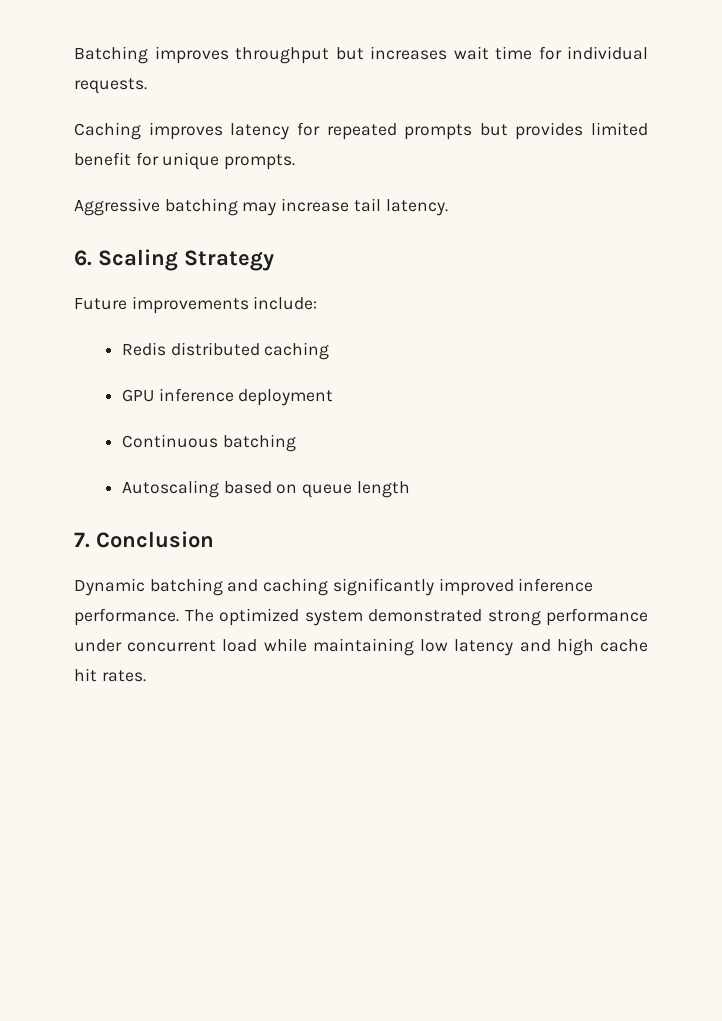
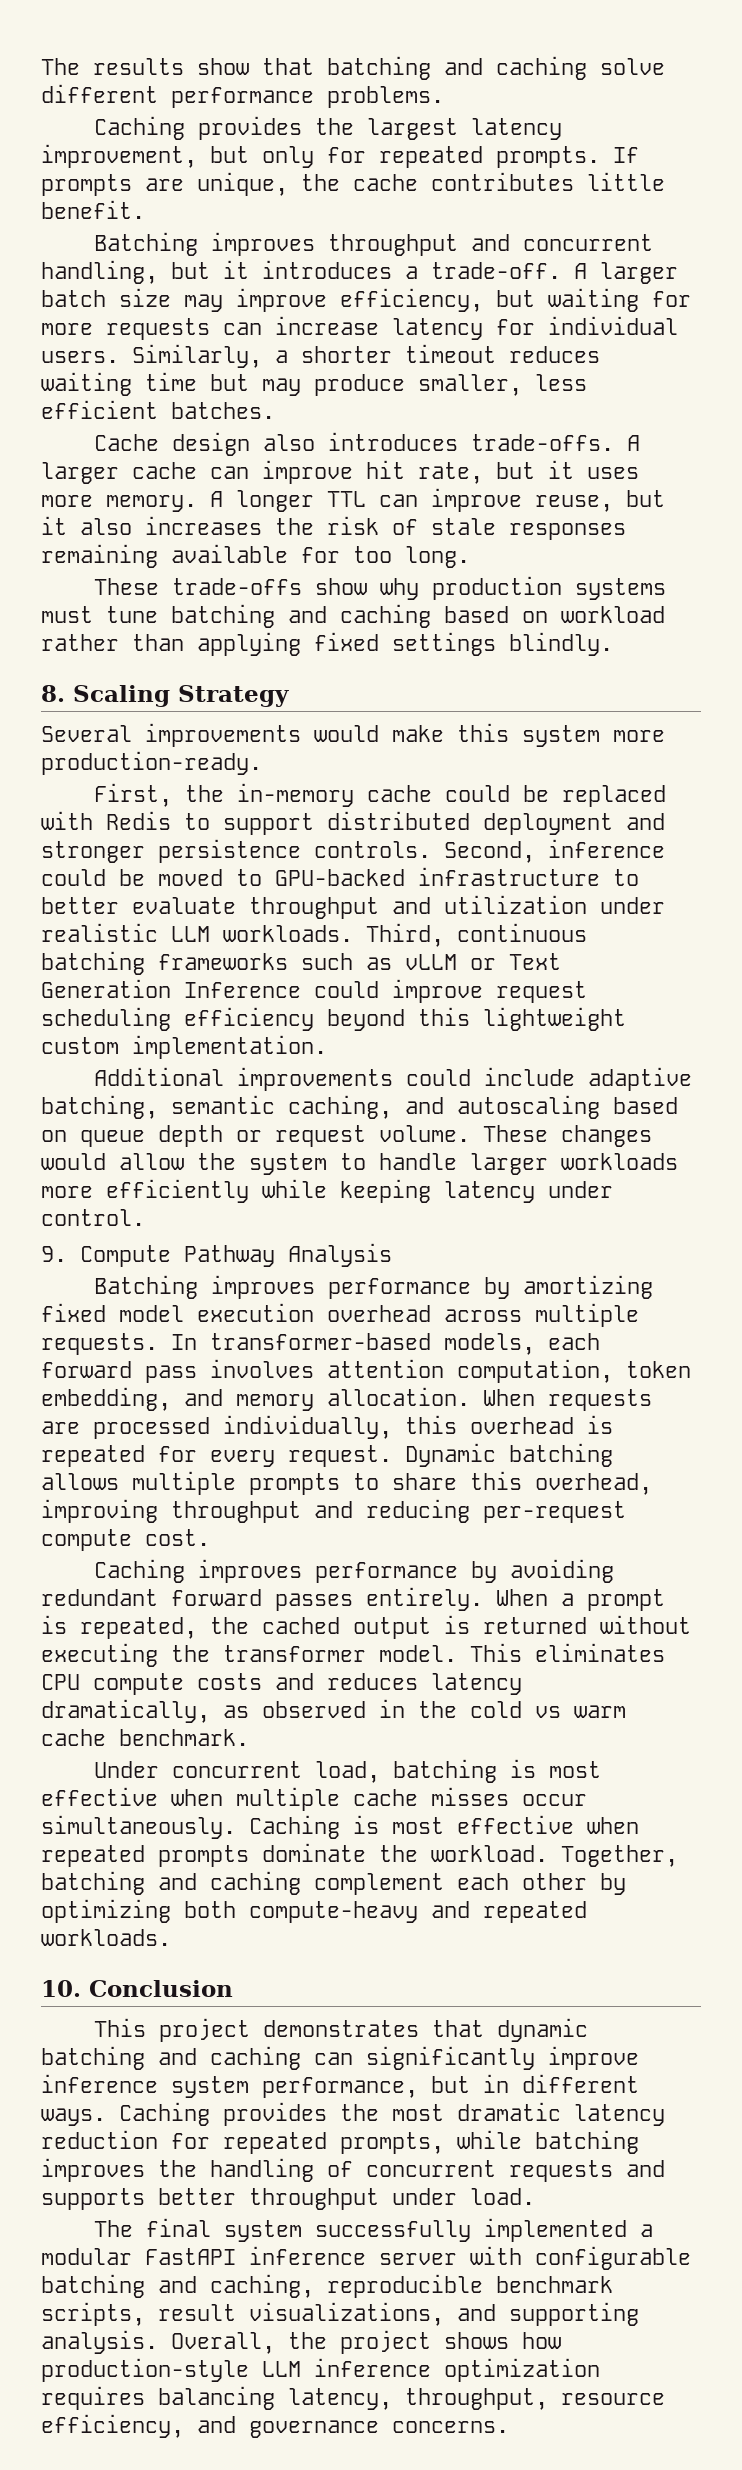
- Batching improves throughput but increases wait time for individual requests.
- Caching improves latency for repeated prompts but provides limited benefit for unique prompts.
- Aggressive batching may increase tail latency.
- 6. Scaling Strategy
- Future improvements include:
- Redis distributed caching
- GPU inference deployment
- Continuous batching
- Autoscaling based on queue length
- 7. Conclusion
- Dynamic batching and caching significantly improved inference performance. The optimized system demonstrated strong performance under concurrent load while maintaining low latency and high cache hit rates.
+ The results show that batching and caching solve different performance problems.
+ Caching provides the largest latency improvement, but only for repeated prompts. If prompts are unique, the cache contributes little benefit.
+ Batching improves throughput and concurrent handling, but it introduces a trade-off. A larger batch size may improve efficiency, but waiting for more requests can increase latency for individual users. Similarly, a shorter timeout reduces waiting time but may produce smaller, less efficient batches.
+ Cache design also introduces trade-offs. A larger cache can improve hit rate, but it uses more memory. A longer TTL can improve reuse, but it also increases the risk of stale responses remaining available for too long.
+ These trade-offs show why production systems must tune batching and caching based on workload rather than applying fixed settings blindly.
+ 8. Scaling Strategy
+ Several improvements would make this system more production-ready.
+ First, the in-memory cache could be replaced with Redis to support distributed deployment and stronger persistence controls. Second, inference could be moved to GPU-backed infrastructure to better evaluate throughput and utilization under realistic LLM workloads. Third, continuous batching frameworks such as vLLM or Text Generation Inference could improve request scheduling efficiency beyond this lightweight custom implementation.
+ Additional improvements could include adaptive batching, semantic caching, and autoscaling based on queue depth or request volume. These changes would allow the system to handle larger workloads more efficiently while keeping latency under control.
+ 9. Compute Pathway Analysis
+ Batching improves performance by amortizing fixed model execution overhead across multiple requests. In transformer-based models, each forward pass involves attention computation, token embedding, and memory allocation. When requests are processed individually, this overhead is repeated for every request. Dynamic batching allows multiple prompts to share this overhead, improving throughput and reducing per-request compute cost.
+ Caching improves performance by avoiding redundant forward passes entirely. When a prompt is repeated, the cached output is returned without executing the transformer model. This eliminates CPU compute costs and reduces latency dramatically, as observed in the cold vs warm cache benchmark.
+ Under concurrent load, batching is most effective when multiple cache misses occur simultaneously. Caching is most effective when repeated prompts dominate the workload. Together, batching and caching complement each other by optimizing both compute-heavy and repeated workloads.
+ 10. Conclusion
+ This project demonstrates that dynamic batching and caching can significantly improve inference system performance, but in different ways. Caching provides the most dramatic latency reduction for repeated prompts, while batching improves the handling of concurrent requests and supports better throughput under load.
+ The final system successfully implemented a modular FastAPI inference server with configurable batching and caching, reproducible benchmark scripts, result visualizations, and supporting analysis. Overall, the project shows how production-style LLM inference optimization requires balancing latency, throughput, resource efficiency, and governance concerns.

